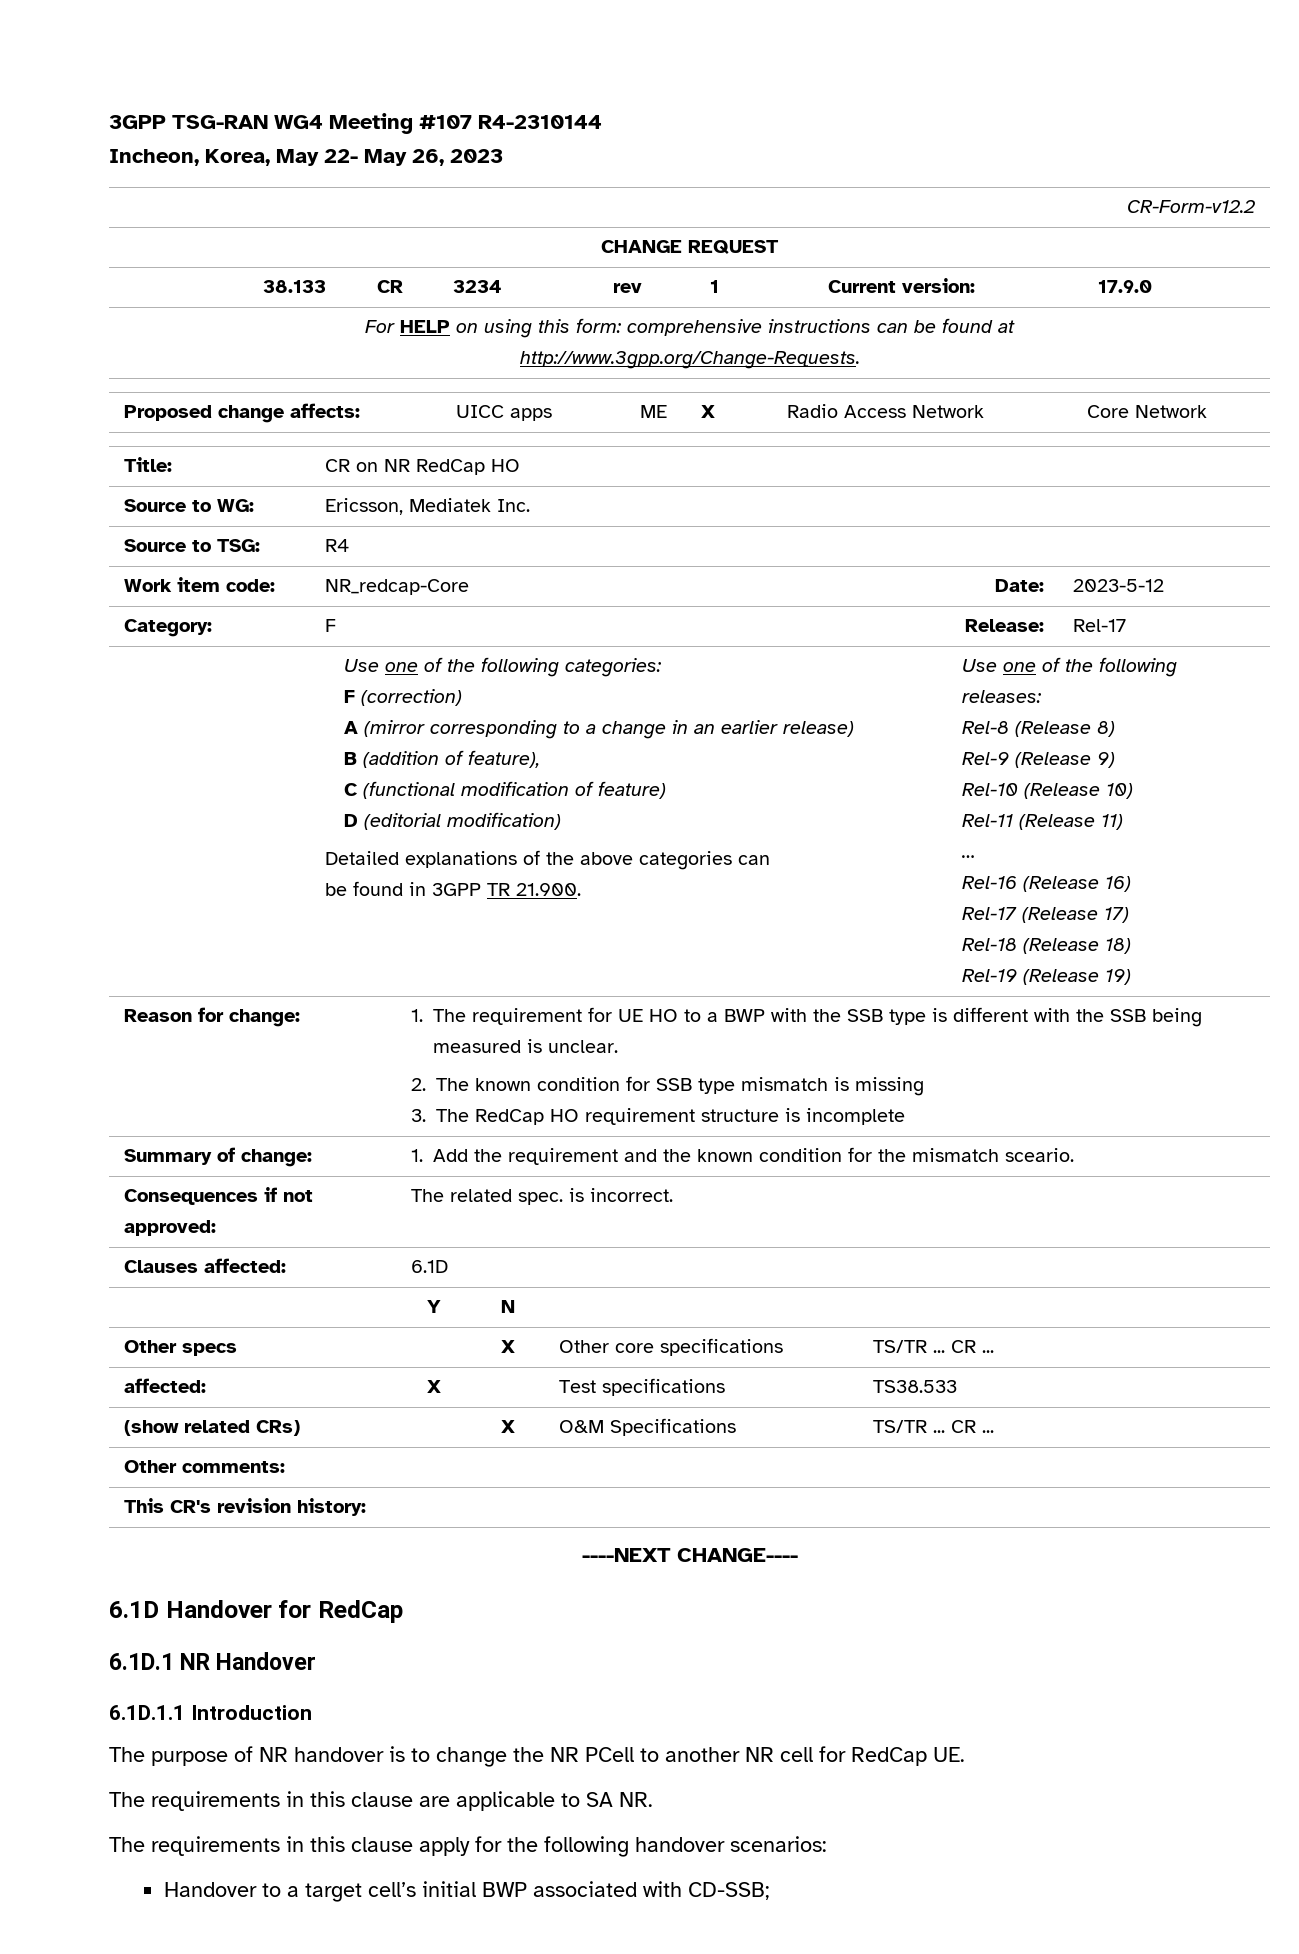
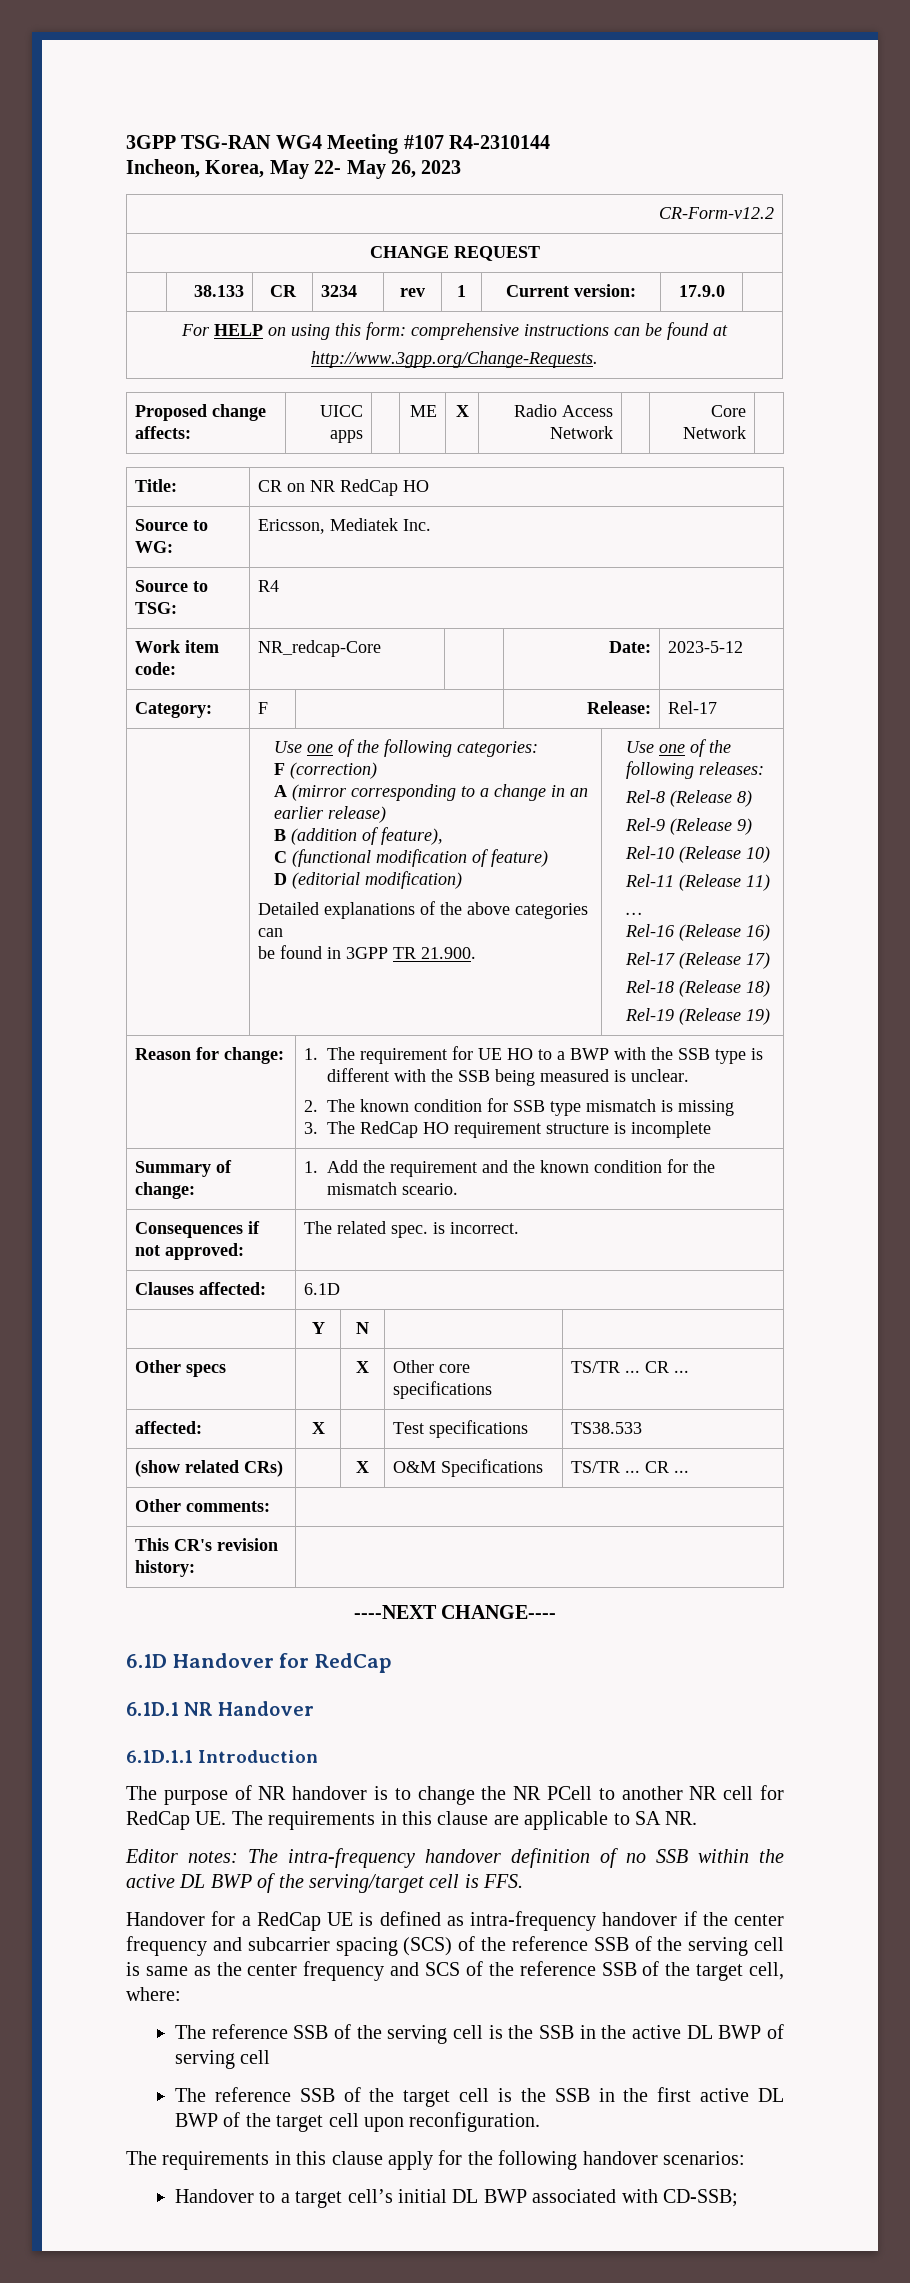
- The purpose of NR handover is to change the NR PCell to another NR cell for RedCap UE.
- The requirements in this clause are applicable to SA NR.
+ The purpose of NR handover is to change the NR PCell to another NR cell for RedCap UE. The requirements in this clause are applicable to SA NR.
+ Editor notes: The intra-frequency handover definition of no SSB within the active DL BWP of the serving/target cell is FFS.
+ Handover for a RedCap UE is defined as intra-frequency handover if the center frequency and subcarrier spacing (SCS) of the reference SSB of the serving cell is same as the center frequency and SCS of the reference SSB of the target cell, where:
+ The reference SSB of the serving cell is the SSB in the active DL BWP of serving cell
+ The reference SSB of the target cell is the SSB in the first active DL BWP of the target cell upon reconfiguration.
- Handover to a target cell’s initial BWP associated with CD-SSB;
+ Handover to a target cell’s initial DL BWP associated with CD-SSB;

